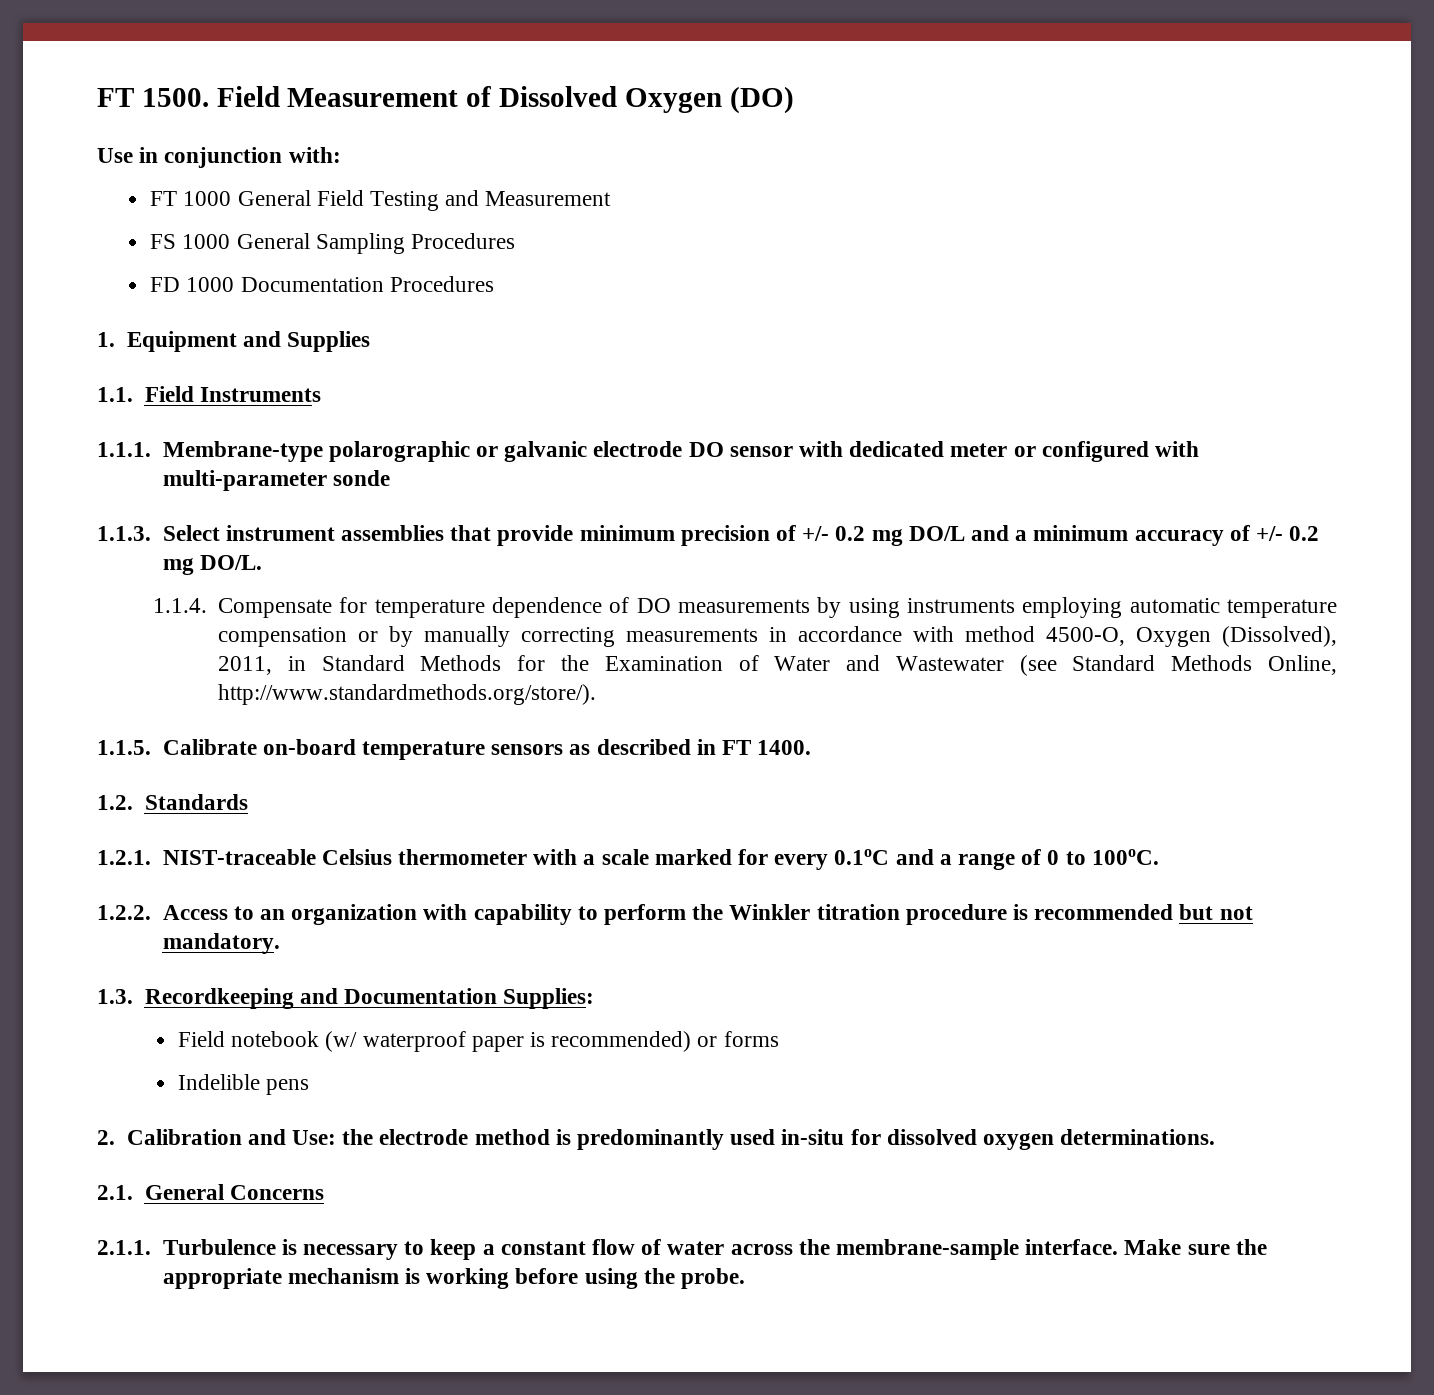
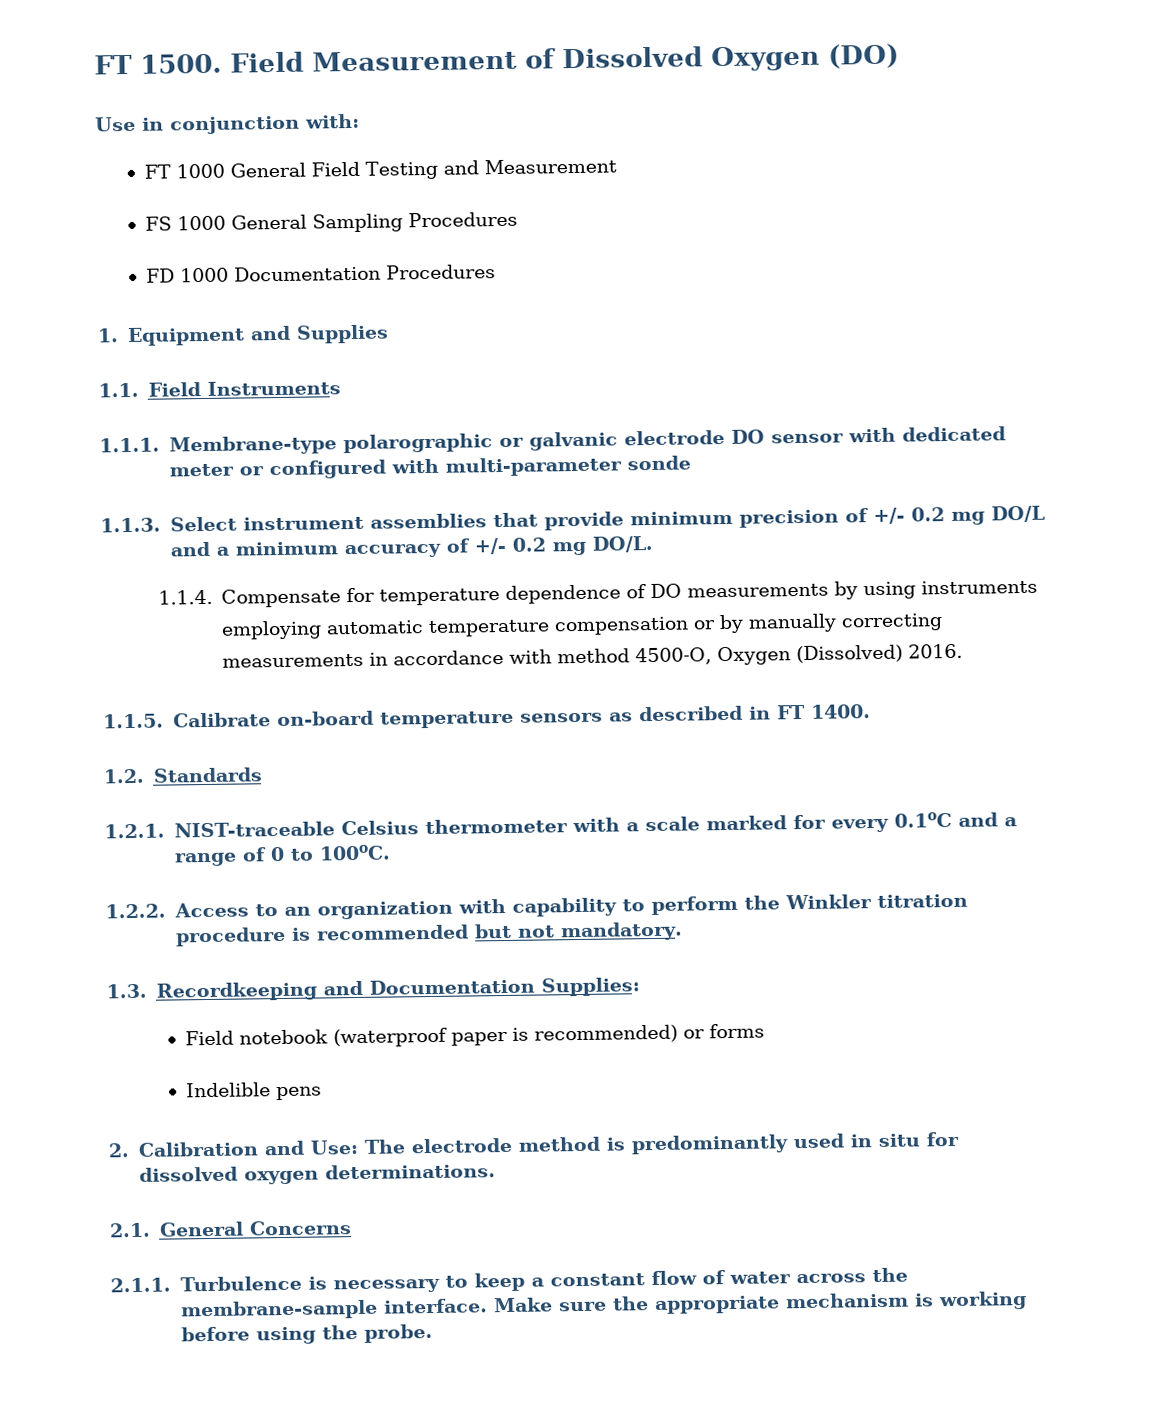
- 1.1.4. Compensate for temperature dependence of DO measurements by using instruments employing automatic temperature compensation or by manually correcting measurements in accordance with method 4500-O, Oxygen (Dissolved), 2011, in Standard Methods for the Examination of Water and Wastewater (see Standard Methods Online, http://www.standardmethods.org/store/).
+ 1.1.4. Compensate for temperature dependence of DO measurements by using instruments employing automatic temperature compensation or by manually correcting measurements in accordance with method 4500-O, Oxygen (Dissolved) 2016.
- Field notebook (w/ waterproof paper is recommended) or forms
+ Field notebook (waterproof paper is recommended) or forms
- 2. Calibration and Use: the electrode method is predominantly used in-situ for dissolved oxygen determinations.
+ 2. Calibration and Use: The electrode method is predominantly used in situ for dissolved oxygen determinations.

